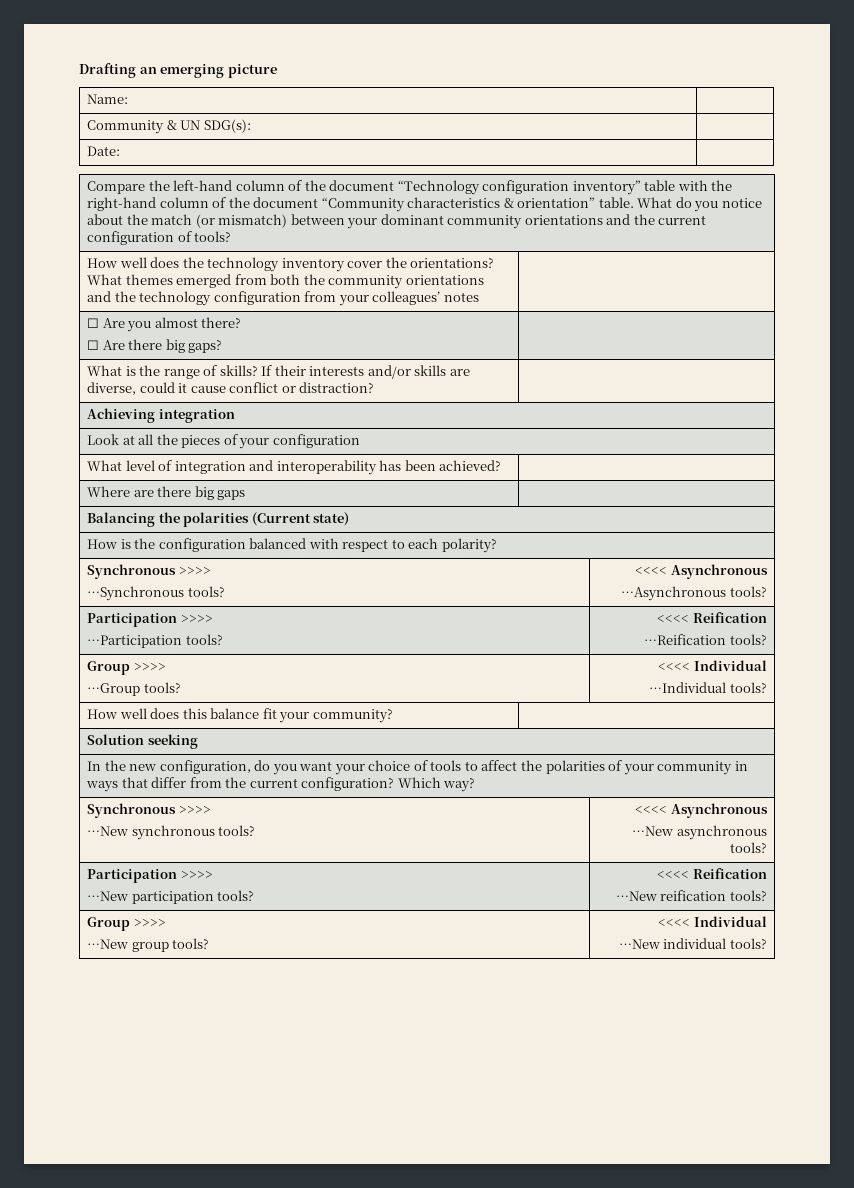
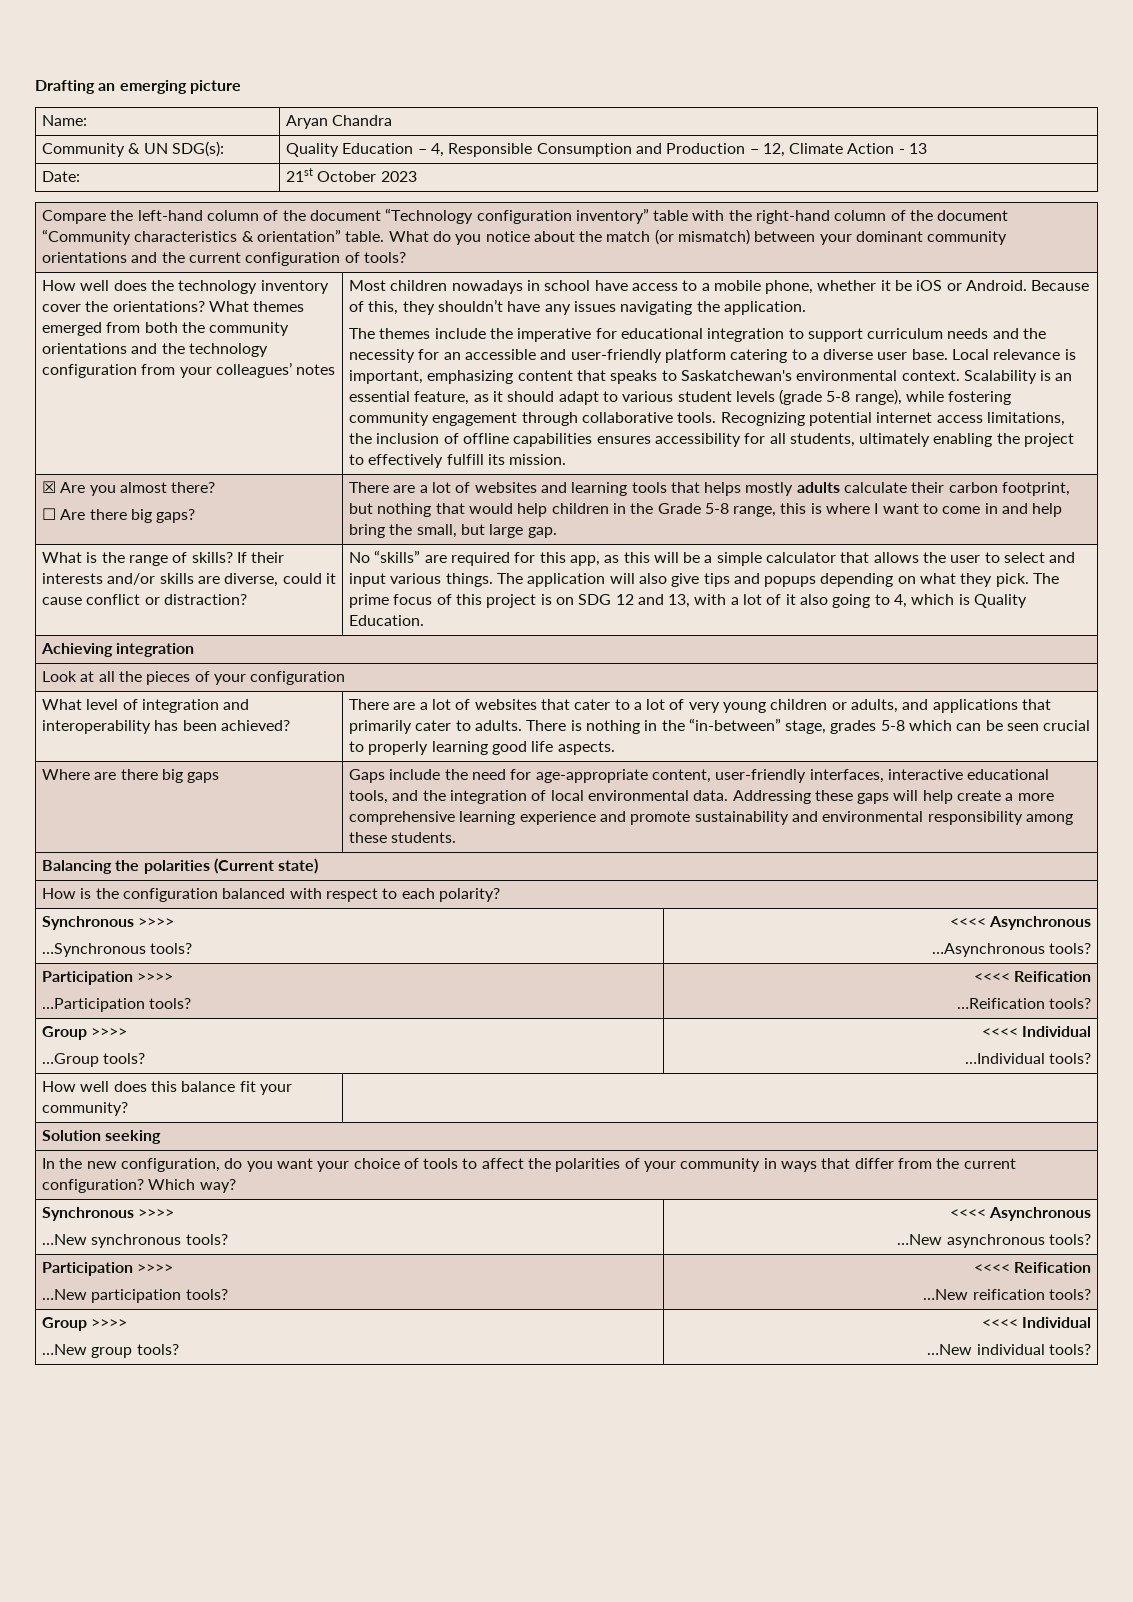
- Name: |
+ Name: | Aryan Chandra
- Community & UN SDG(s): |
- Date: |
+ Community & UN SDG(s): | Quality Education – 4, Responsible Consumption and Production – 12, Climate Action - 13
+ Date: | 21st October 2023
- ☐ Are you almost there?
- ☐ Are there big gaps? |
+ Most children nowadays in school have access to a mobile phone, whether it be iOS or Android. Because of this, they shouldn’t have any issues navigating the application.
+ The themes include the imperative for educational integration to support curriculum needs and the necessity for an accessible and user-friendly platform catering to a diverse user base. Local relevance is important, emphasizing content that speaks to Saskatchewan's environmental context. Scalability is an essential feature, as it should adapt to various student levels (grade 5-8 range), while fostering community engagement through collaborative tools. Recognizing potential internet access limitations, the inclusion of offline capabilities ensures accessibility for all students, ultimately enabling the project to effectively fulfill its mission.
+ ☒ Are you almost there?
+ ☐ Are there big gaps?
+ There are a lot of websites and learning tools that helps mostly adults calculate their carbon footprint, but nothing that would help children in the Grade 5-8 range, this is where I want to come in and help bring the small, but large gap.
+ No “skills” are required for this app, as this will be a simple calculator that allows the user to select and input various things. The application will also give tips and popups depending on what they pick. The prime focus of this project is on SDG 12 and 13, with a lot of it also going to 4, which is Quality Education.
+ There are a lot of websites that cater to a lot of very young children or adults, and applications that primarily cater to adults. There is nothing in the “in-between” stage, grades 5-8 which can be seen crucial to properly learning good life aspects.
+ Gaps include the need for age-appropriate content, user-friendly interfaces, interactive educational tools, and the integration of local environmental data. Addressing these gaps will help create a more comprehensive learning experience and promote sustainability and environmental responsibility among these students.

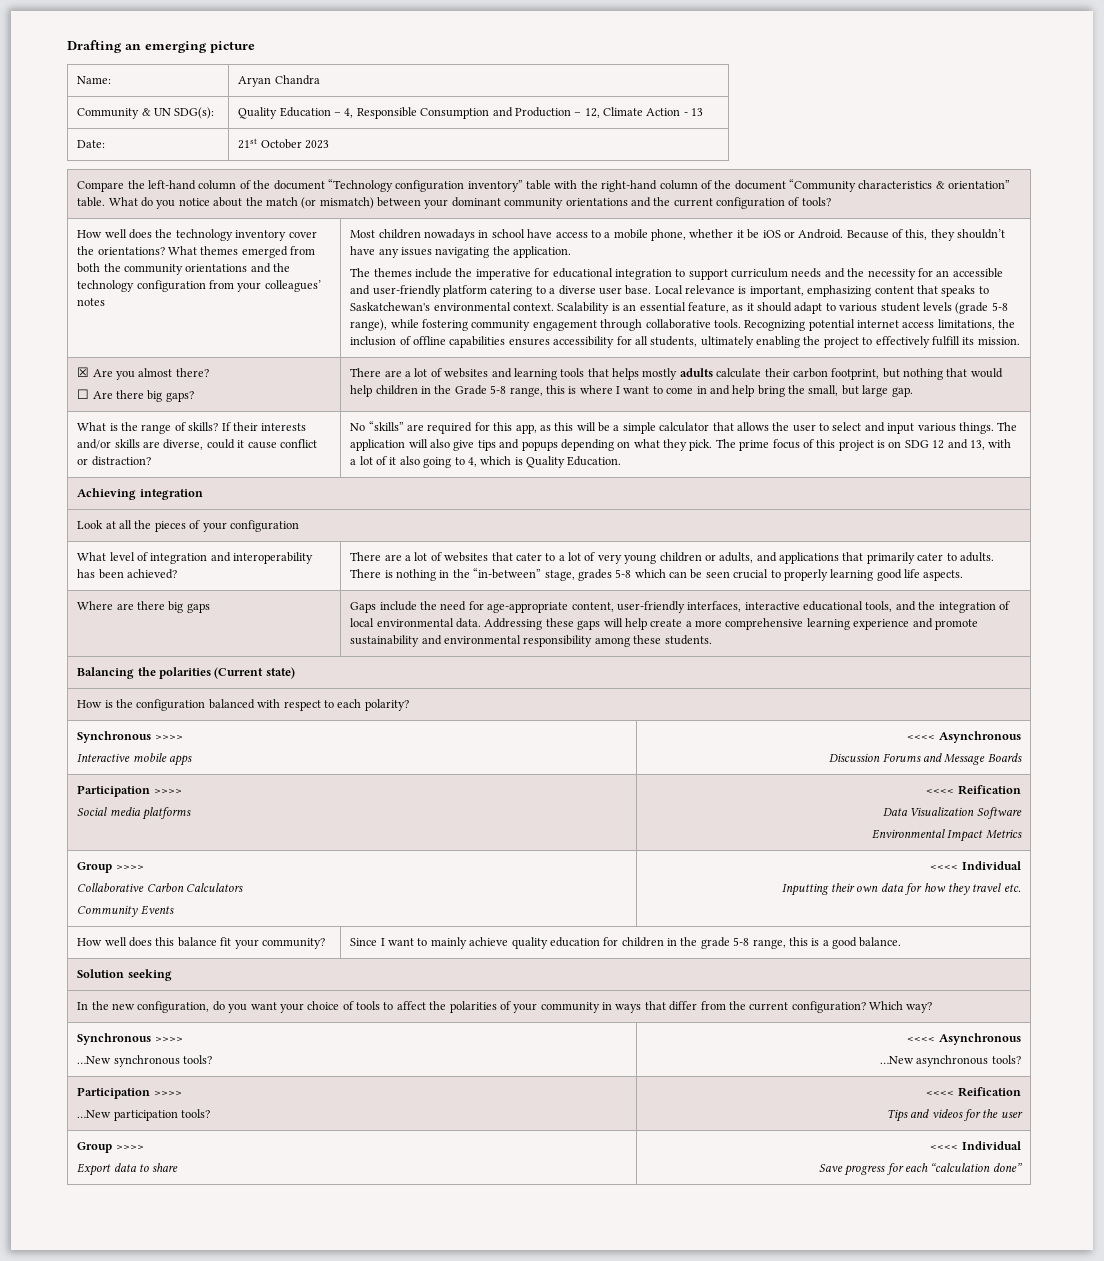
  How is the configuration balanced with respect to each polarity?
  Synchronous >>>>
- …Synchronous tools? | <<<< Asynchronous
- …Asynchronous tools?
+ Interactive mobile apps | <<<< Asynchronous
+ Discussion Forums and Message Boards
  Participation >>>>
- …Participation tools? | <<<< Reification
- …Reification tools?
+ Social media platforms | <<<< Reification
+ Data Visualization Software
+ Environmental Impact Metrics
  Group >>>>
- …Group tools? | <<<< Individual
- …Individual tools?
+ Collaborative Carbon Calculators
+ Community Events | <<<< Individual
+ Inputting their own data for how they travel etc.
- How well does this balance fit your community? |
+ How well does this balance fit your community? | Since I want to mainly achieve quality education for children in the grade 5-8 range, this is a good balance.
  In the new configuration, do you want your choice of tools to affect the polarities of your community in ways that differ from the current configuration? Which way?
  Synchronous >>>>
  …New synchronous tools? | <<<< Asynchronous
  …New asynchronous tools?
  Participation >>>>
  …New participation tools? | <<<< Reification
- …New reification tools?
+ Tips and videos for the user
  Group >>>>
- …New group tools? | <<<< Individual
- …New individual tools?
+ Export data to share | <<<< Individual
+ Save progress for each “calculation done”

